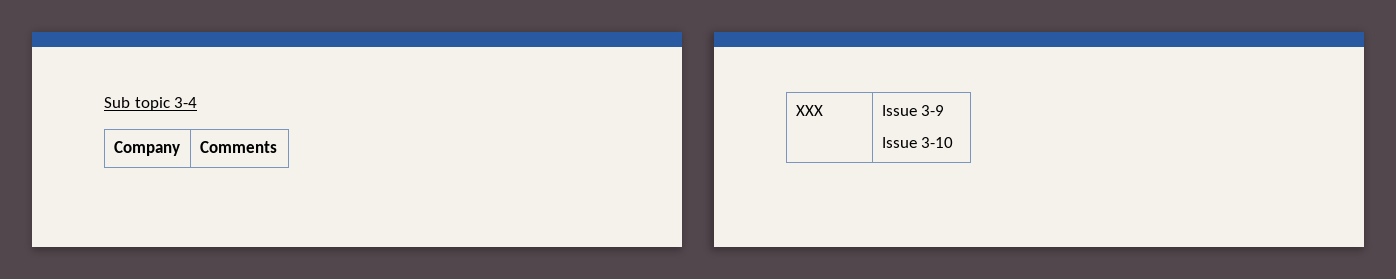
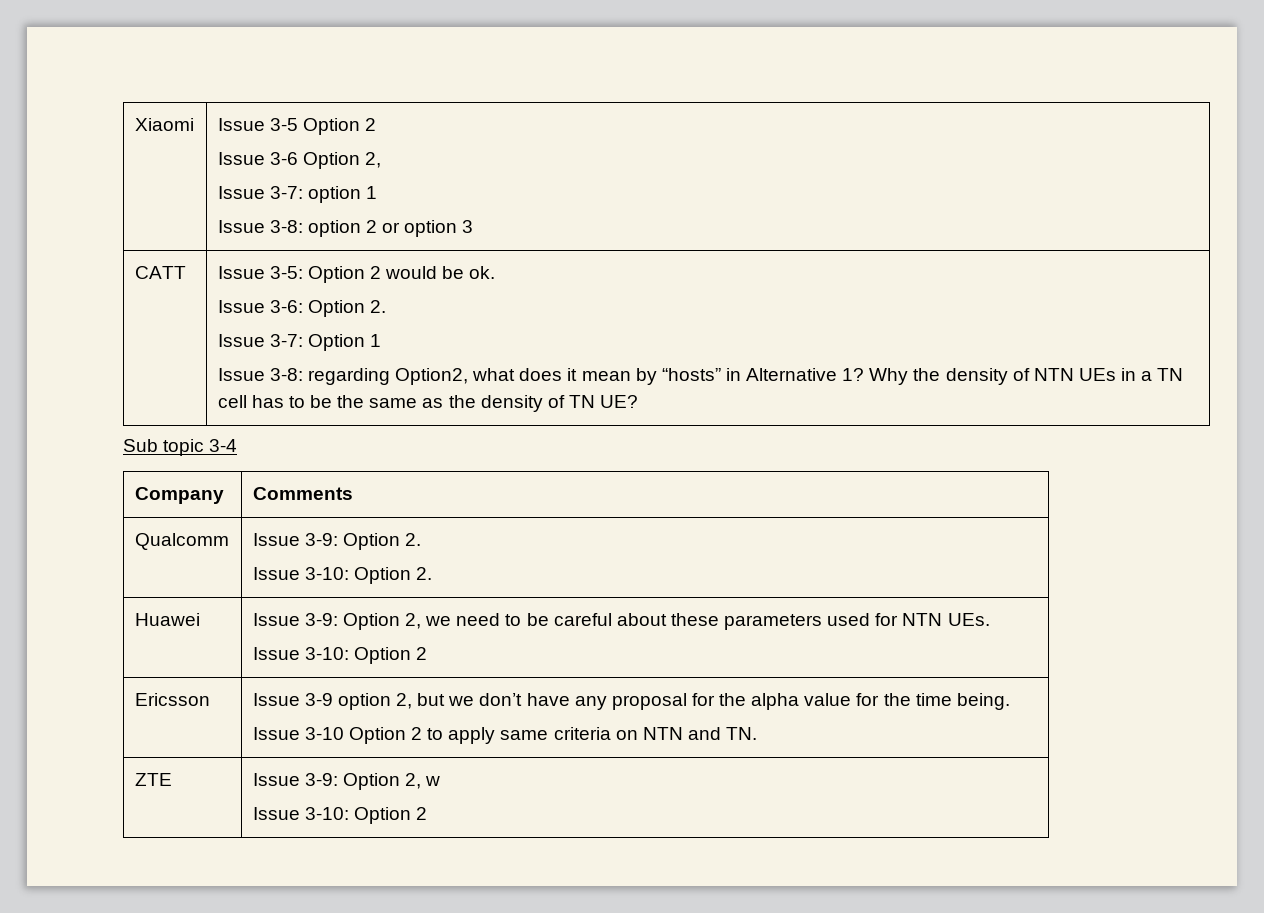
+ Xiaomi | Issue 3-5 Option 2
+ Issue 3-6 Option 2,
+ Issue 3-7: option 1
+ Issue 3-8: option 2 or option 3
+ CATT | Issue 3-5: Option 2 would be ok.
+ Issue 3-6: Option 2.
+ Issue 3-7: Option 1
+ Issue 3-8: regarding Option2, what does it mean by “hosts” in Alternative 1? Why the density of NTN UEs in a TN cell has to be the same as the density of TN UE?
- XXX | Issue 3-9
- Issue 3-10
+ Qualcomm | Issue 3-9: Option 2.
+ Issue 3-10: Option 2.
+ Huawei | Issue 3-9: Option 2, we need to be careful about these parameters used for NTN UEs.
+ Issue 3-10: Option 2
+ Ericsson | Issue 3-9 option 2, but we don’t have any proposal for the alpha value for the time being.
+ Issue 3-10 Option 2 to apply same criteria on NTN and TN.
+ ZTE | Issue 3-9: Option 2, w
+ Issue 3-10: Option 2

